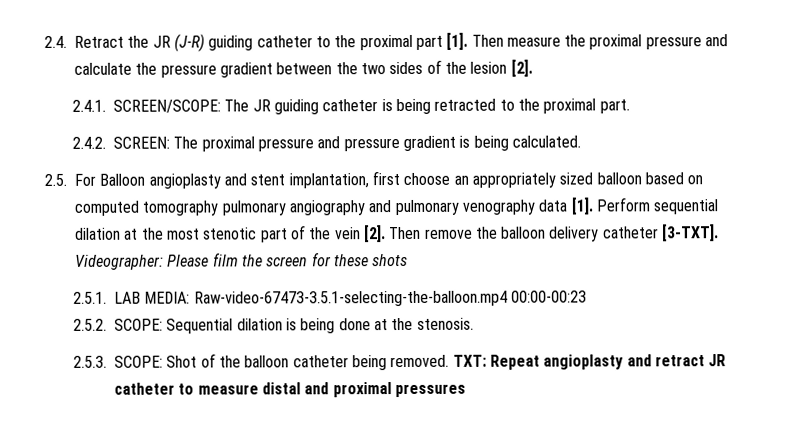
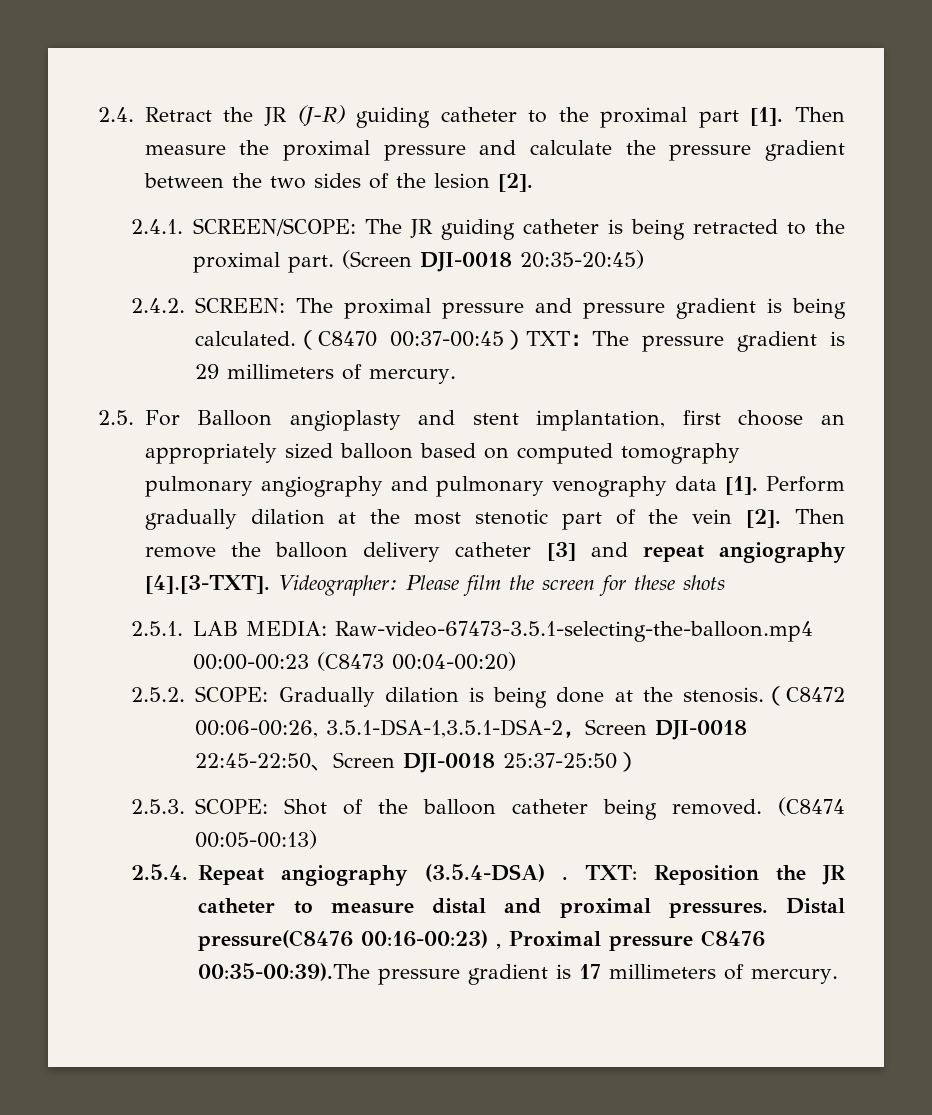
+ (Screen DJI-0018 20:35-20:45)
+ （C8470 00:37-00:45）TXT：The pressure gradient is 29 millimeters of mercury.
- Perform sequential dilation at the most stenotic part of the vein [2].
+ Perform gradually dilation at the most stenotic part of the vein [2].
- Then remove the balloon delivery catheter [3-TXT]. Videographer: Please film the screen for these shots
+ Then remove the balloon delivery catheter [3] and repeat angiography [4].[3-TXT]. Videographer: Please film the screen for these shots
- 2.5.1. LAB MEDIA: Raw-video-67473-3.5.1-selecting-the-balloon.mp4 00:00-00:23
+ 2.5.1. LAB MEDIA: Raw-video-67473-3.5.1-selecting-the-balloon.mp4 00:00-00:23 (C8473 00:04-00:20)
- 2.5.2. SCOPE: Sequential dilation is being done at the stenosis.
+ 2.5.2. SCOPE: Gradually dilation is being done at the stenosis.（C8472 00:06-00:26, 3.5.1-DSA-1,3.5.1-DSA-2，Screen DJI-0018 22:45-22:50、Screen DJI-0018 25:37-25:50）
- TXT: Repeat angioplasty and retract JR catheter to measure distal and proximal pressures
+ (C8474 00:05-00:13)
+ 2.5.4. Repeat angiography (3.5.4-DSA) . TXT: Reposition the JR catheter to measure distal and proximal pressures. Distal pressure(C8476 00:16-00:23) , Proximal pressure C8476 00:35-00:39).The pressure gradient is 17 millimeters of mercury.

